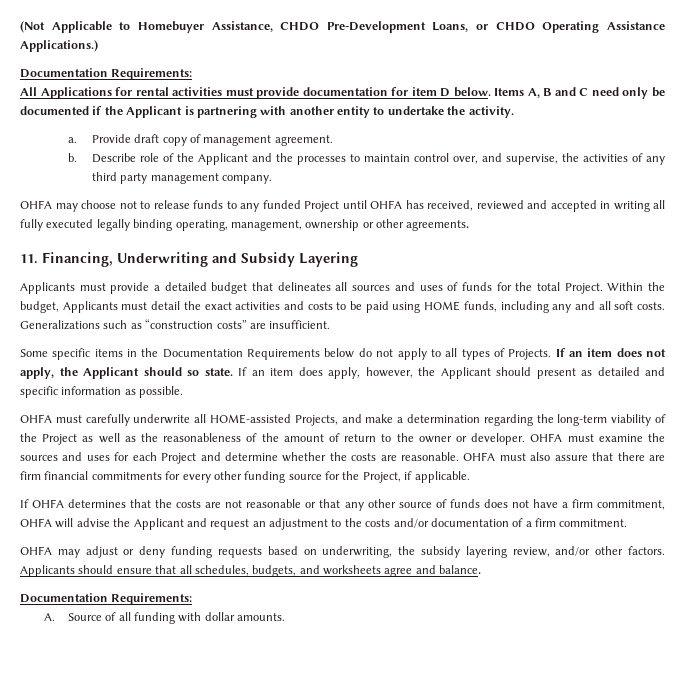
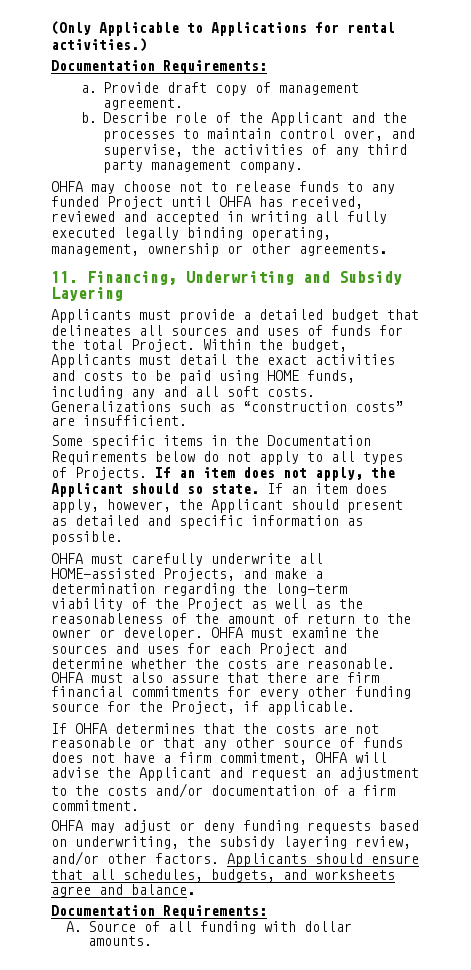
- (Not Applicable to Homebuyer Assistance, CHDO Pre-Development Loans, or CHDO Operating Assistance Applications.)
+ (Only Applicable to Applications for rental activities.)
  Documentation Requirements:
- All Applications for rental activities must provide documentation for item D below. Items A, B and C need only be documented if the Applicant is partnering with another entity to undertake the activity.

